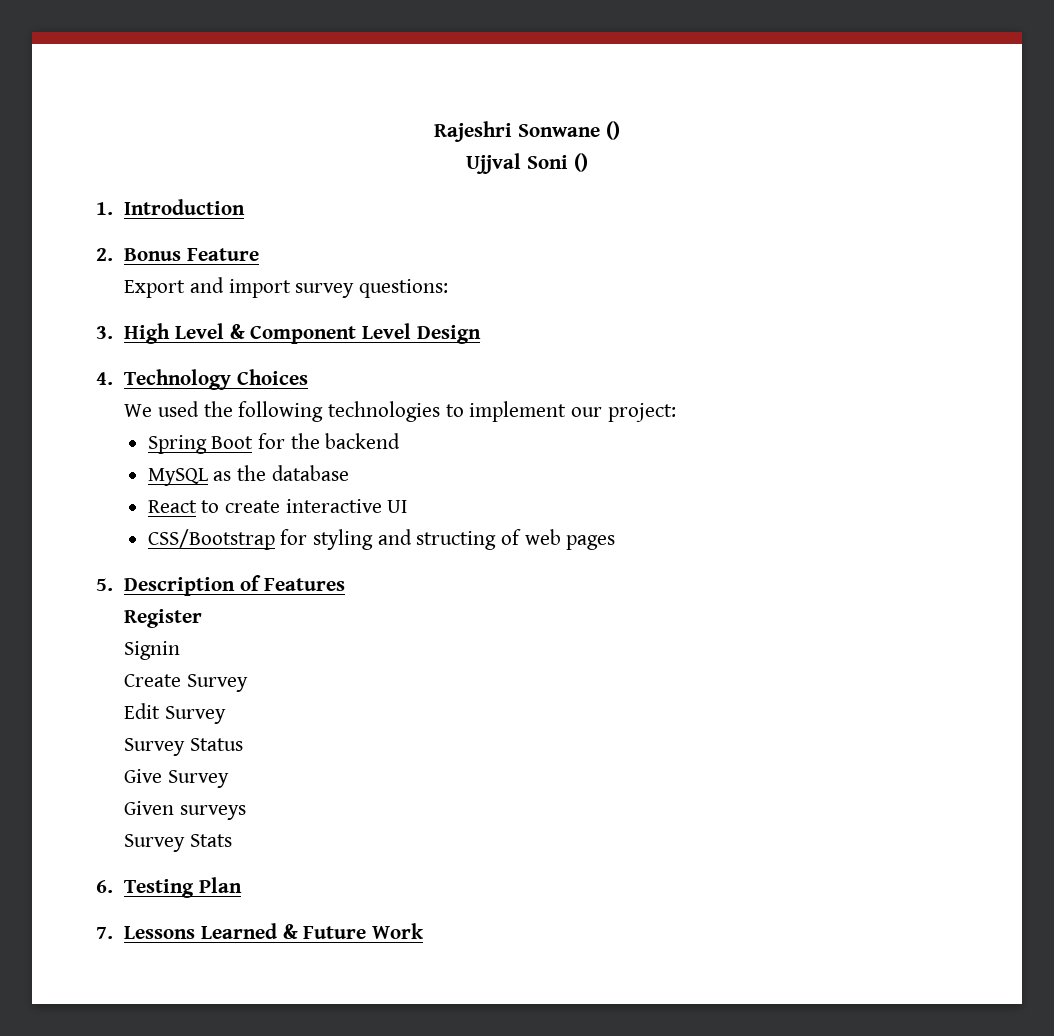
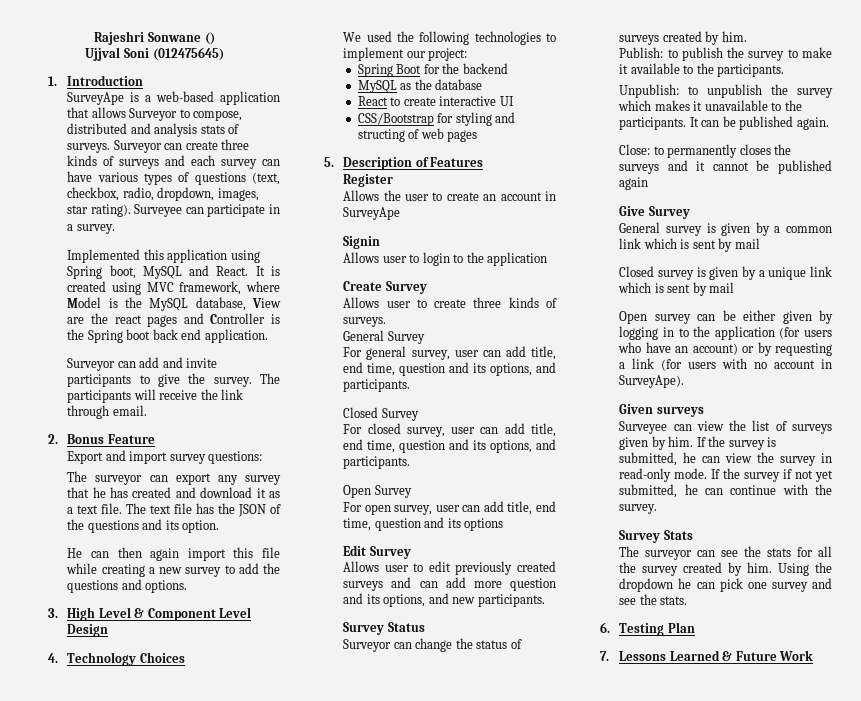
- Ujjval Soni ()
+ Ujjval Soni (012475645)
+ SurveyApe is a web-based application that allows Surveyor to compose, distributed and analysis stats of surveys. Surveyor can create three kinds of surveys and each survey can have various types of questions (text, checkbox, radio, dropdown, images, star rating). Surveyee can participate in a survey.
+ Implemented this application using Spring boot, MySQL and React. It is created using MVC framework, where Model is the MySQL database, View are the react pages and Controller is the Spring boot back end application.
+ Surveyor can add and invite participants to give the survey. The participants will receive the link through email.
+ The surveyor can export any survey that he has created and download it as a text file. The text file has the JSON of the questions and its option.
+ He can then again import this file while creating a new survey to add the questions and options.
+ Allows the user to create an account in SurveyApe
  Signin
+ Allows user to login to the application
  Create Survey
+ Allows user to create three kinds of surveys.
+ General Survey
+ For general survey, user can add title, end time, question and its options, and participants.
+ Closed Survey
+ For closed survey, user can add title, end time, question and its options, and participants.
+ Open Survey
+ For open survey, user can add title, end time, question and its options
  Edit Survey
+ Allows user to edit previously created surveys and can add more question and its options, and new participants.
  Survey Status
+ Surveyor can change the status of surveys created by him.
+ Publish: to publish the survey to make it available to the participants.
+ Unpublish: to unpublish the survey which makes it unavailable to the participants. It can be published again.
+ Close: to permanently closes the surveys and it cannot be published again
  Give Survey
+ General survey is given by a common link which is sent by mail
+ Closed survey is given by a unique link which is sent by mail
+ Open survey can be either given by logging in to the application (for users who have an account) or by requesting a link (for users with no account in SurveyApe).
  Given surveys
+ Surveyee can view the list of surveys given by him. If the survey is submitted, he can view the survey in read-only mode. If the survey if not yet submitted, he can continue with the survey.
  Survey Stats
+ The surveyor can see the stats for all the survey created by him. Using the dropdown he can pick one survey and see the stats.

